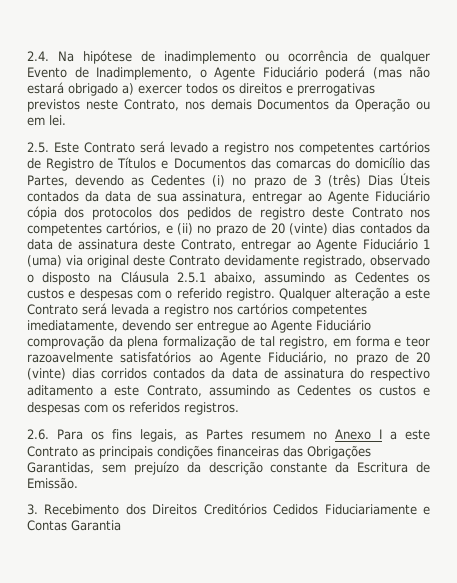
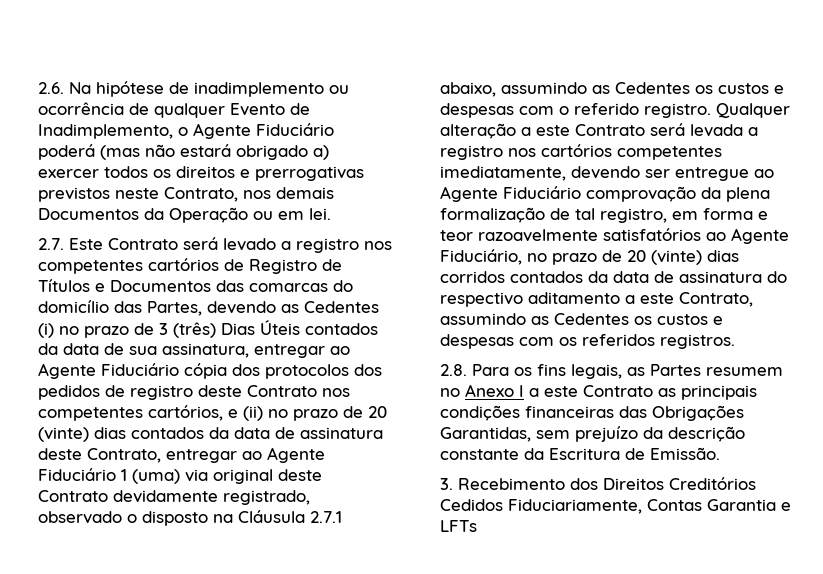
- 2.4. Na hipótese de inadimplemento ou ocorrência de qualquer Evento de Inadimplemento, o Agente Fiduciário poderá (mas não estará obrigado a) exercer todos os direitos e prerrogativas previstos neste Contrato, nos demais Documentos da Operação ou em lei.
+ 2.6. Na hipótese de inadimplemento ou ocorrência de qualquer Evento de Inadimplemento, o Agente Fiduciário poderá (mas não estará obrigado a) exercer todos os direitos e prerrogativas previstos neste Contrato, nos demais Documentos da Operação ou em lei.
- 2.5. Este Contrato será levado a registro nos competentes cartórios de Registro de Títulos e Documentos das comarcas do domicílio das Partes, devendo as Cedentes (i) no prazo de 3 (três) Dias Úteis contados da data de sua assinatura, entregar ao Agente Fiduciário cópia dos protocolos dos pedidos de registro deste Contrato nos competentes cartórios, e (ii) no prazo de 20 (vinte) dias contados da data de assinatura deste Contrato, entregar ao Agente Fiduciário 1 (uma) via original deste Contrato devidamente registrado, observado o disposto na Cláusula 2.5.1 abaixo, assumindo as Cedentes os custos e despesas com o referido registro.
+ 2.7. Este Contrato será levado a registro nos competentes cartórios de Registro de Títulos e Documentos das comarcas do domicílio das Partes, devendo as Cedentes (i) no prazo de 3 (três) Dias Úteis contados da data de sua assinatura, entregar ao Agente Fiduciário cópia dos protocolos dos pedidos de registro deste Contrato nos competentes cartórios, e (ii) no prazo de 20 (vinte) dias contados da data de assinatura deste Contrato, entregar ao Agente Fiduciário 1 (uma) via original deste Contrato devidamente registrado, observado o disposto na Cláusula 2.7.1 abaixo, assumindo as Cedentes os custos e despesas com o referido registro.
- 2.6. Para os fins legais, as Partes resumem no Anexo I a este Contrato as principais condições financeiras das Obrigações Garantidas, sem prejuízo da descrição constante da Escritura de Emissão.
+ 2.8. Para os fins legais, as Partes resumem no Anexo I a este Contrato as principais condições financeiras das Obrigações Garantidas, sem prejuízo da descrição constante da Escritura de Emissão.
- 3. Recebimento dos Direitos Creditórios Cedidos Fiduciariamente e Contas Garantia
+ 3. Recebimento dos Direitos Creditórios Cedidos Fiduciariamente, Contas Garantia e LFTs

